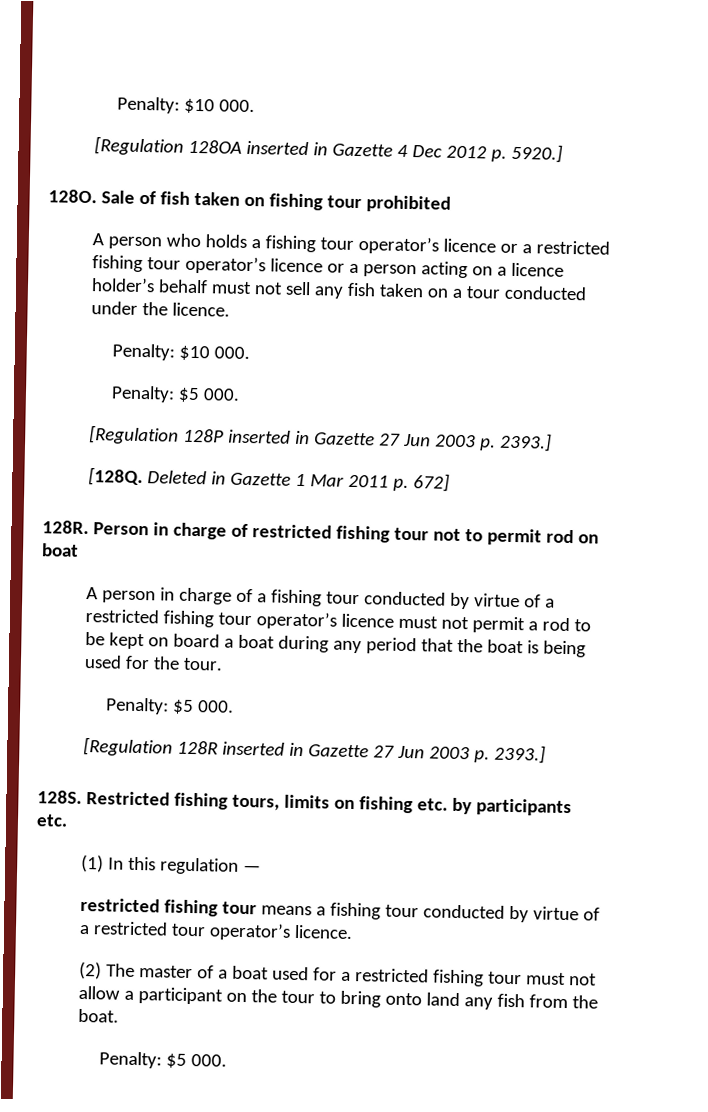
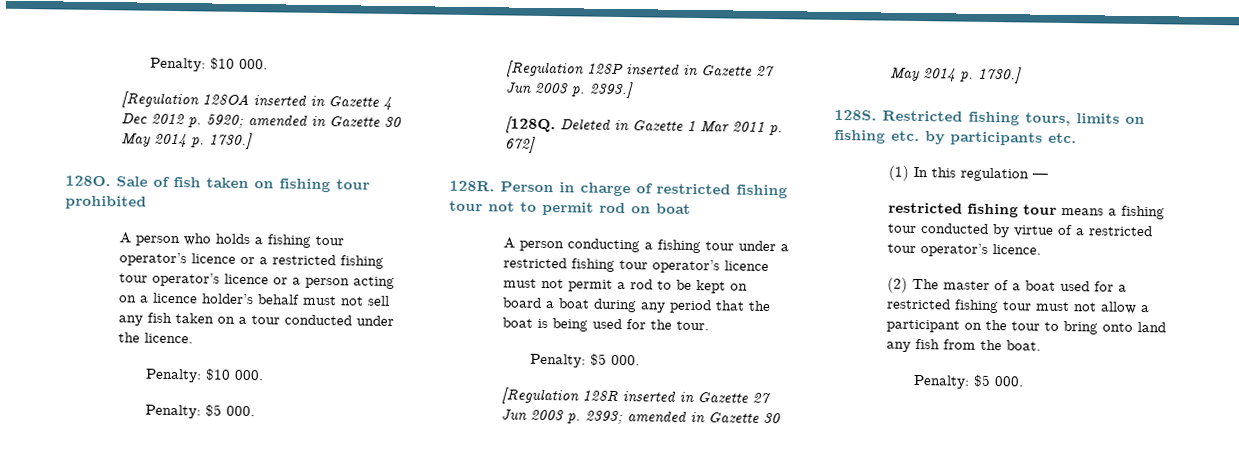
- [Regulation 128OA inserted in Gazette 4 Dec 2012 p. 5920.]
+ [Regulation 128OA inserted in Gazette 4 Dec 2012 p. 5920; amended in Gazette 30 May 2014 p. 1730.]
- A person in charge of a fishing tour conducted by virtue of a restricted fishing tour operator’s licence must not permit a rod to be kept on board a boat during any period that the boat is being used for the tour.
+ A person conducting a fishing tour under a restricted fishing tour operator’s licence must not permit a rod to be kept on board a boat during any period that the boat is being used for the tour.
- [Regulation 128R inserted in Gazette 27 Jun 2003 p. 2393.]
+ [Regulation 128R inserted in Gazette 27 Jun 2003 p. 2393; amended in Gazette 30 May 2014 p. 1730.]

